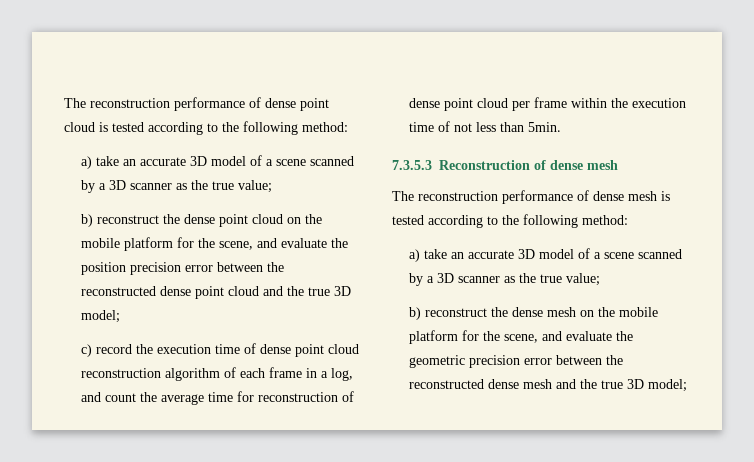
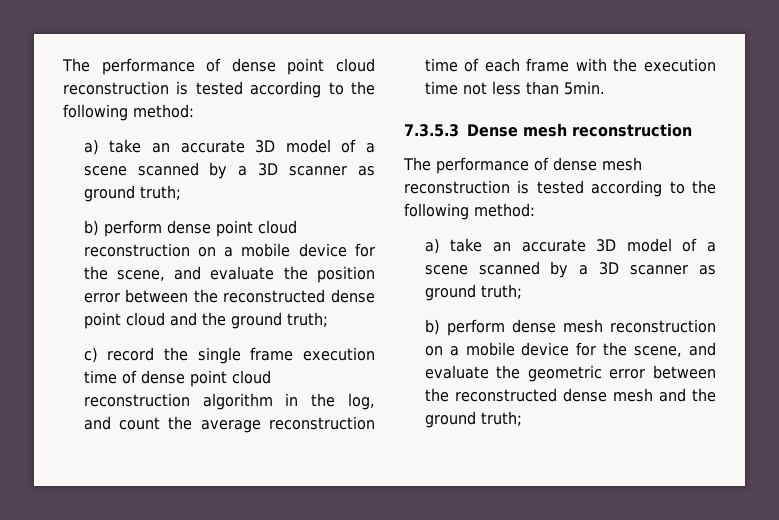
- The reconstruction performance of dense point cloud is tested according to the following method:
- a) take an accurate 3D model of a scene scanned by a 3D scanner as the true value;
- b) reconstruct the dense point cloud on the mobile platform for the scene, and evaluate the position precision error between the reconstructed dense point cloud and the true 3D model;
+ The performance of dense point cloud reconstruction is tested according to the following method:
+ a) take an accurate 3D model of a scene scanned by a 3D scanner as ground truth;
+ b) perform dense point cloud reconstruction on a mobile device for the scene, and evaluate the position error between the reconstructed dense point cloud and the ground truth;
- c) record the execution time of dense point cloud reconstruction algorithm of each frame in a log, and count the average time for reconstruction of dense point cloud per frame within the execution time of not less than 5min.
+ c) record the single frame execution time of dense point cloud reconstruction algorithm in the log, and count the average reconstruction time of each frame with the execution time not less than 5min.
- 7.3.5.3 Reconstruction of dense mesh
- The reconstruction performance of dense mesh is tested according to the following method:
- a) take an accurate 3D model of a scene scanned by a 3D scanner as the true value;
- b) reconstruct the dense mesh on the mobile platform for the scene, and evaluate the geometric precision error between the reconstructed dense mesh and the true 3D model;
+ 7.3.5.3 Dense mesh reconstruction
+ The performance of dense mesh reconstruction is tested according to the following method:
+ a) take an accurate 3D model of a scene scanned by a 3D scanner as ground truth;
+ b) perform dense mesh reconstruction on a mobile device for the scene, and evaluate the geometric error between the reconstructed dense mesh and the ground truth;

